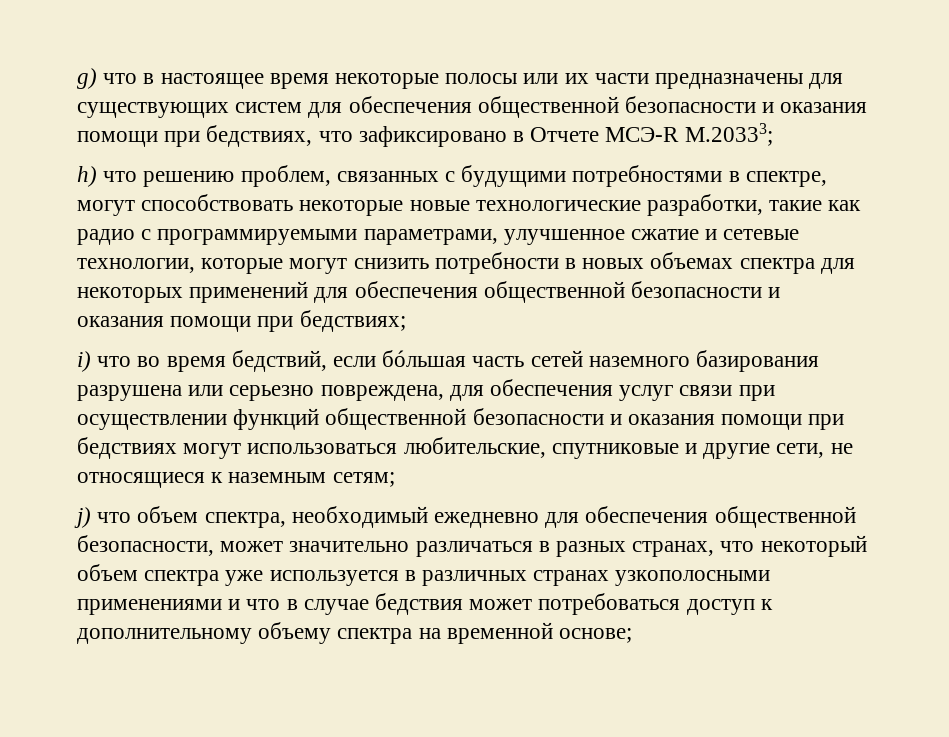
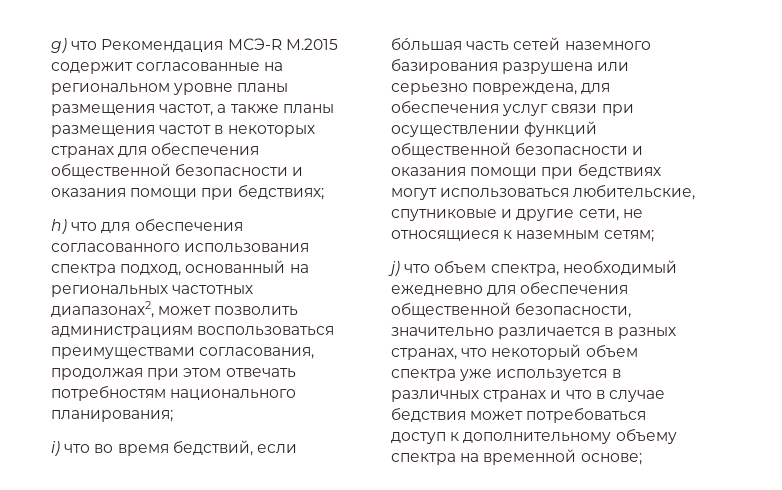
- g) что в настоящее время некоторые полосы или их части предназначены для существующих систем для обеспечения общественной безопасности и оказания помощи при бедствиях, что зафиксировано в Отчете МСЭ-R M.20333;
- h) что решению проблем, связанных с будущими потребностями в спектре, могут способствовать некоторые новые технологические разработки, такие как радио с программируемыми параметрами, улучшенное сжатие и сетевые технологии, которые могут снизить потребности в новых объемах спектра для некоторых применений для обеспечения общественной безопасности и оказания помощи при бедствиях;
+ g) что Рекомендация МСЭ-R M.2015 содержит согласованные на региональном уровне планы размещения частот, а также планы размещения частот в некоторых странах для обеспечения общественной безопасности и оказания помощи при бедствиях;
+ h) что для обеспечения согласованного использования спектра подход, основанный на региональных частотных диапазонах2, может позволить администрациям воспользоваться преимуществами согласования, продолжая при этом отвечать потребностям национального планирования;
- j) что объем спектра, необходимый ежедневно для обеспечения общественной безопасности, может значительно различаться в разных странах, что некоторый объем спектра уже используется в различных странах узкополосными применениями и что в случае бедствия может потребоваться доступ к дополнительному объему спектра на временной основе;
+ j) что объем спектра, необходимый ежедневно для обеспечения общественной безопасности, значительно различается в разных странах, что некоторый объем спектра уже используется в различных странах и что в случае бедствия может потребоваться доступ к дополнительному объему спектра на временной основе;

